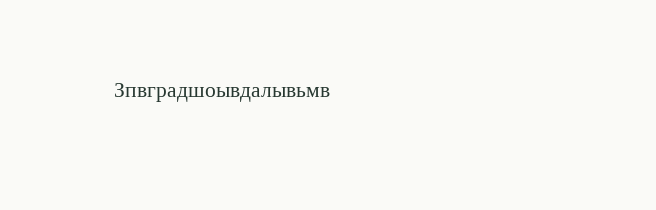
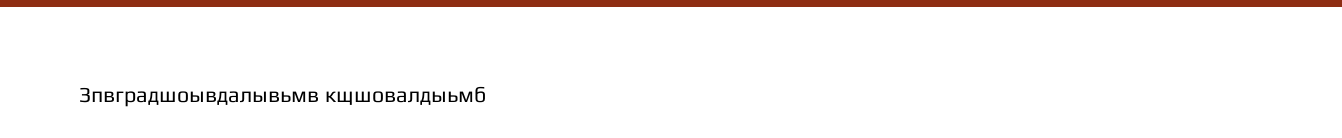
- Зпвградшоывдалывьмв
+ Зпвградшоывдалывьмв кщшовалдыьмб

